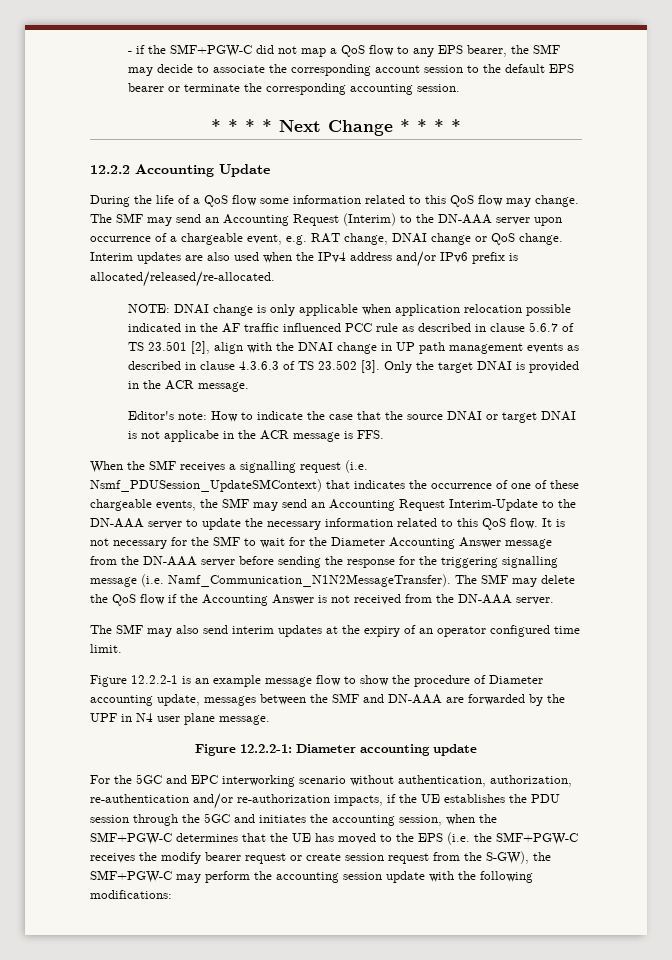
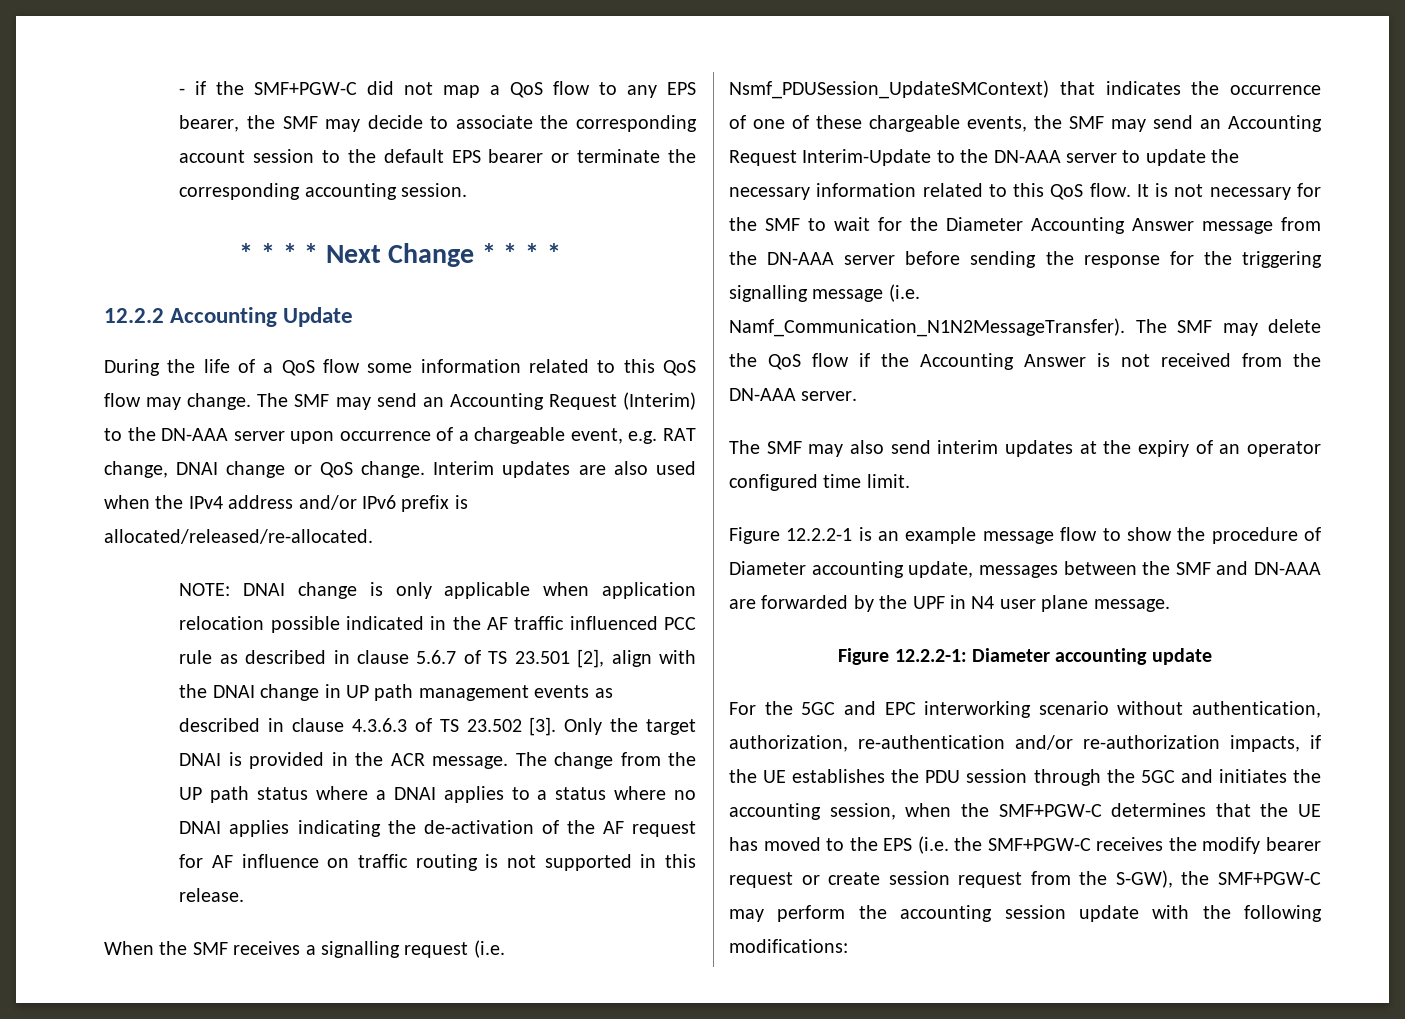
- Only the target DNAI is provided in the ACR message.
- Editor's note: How to indicate the case that the source DNAI or target DNAI is not applicabe in the ACR message is FFS.
+ Only the target DNAI is provided in the ACR message. The change from the UP path status where a DNAI applies to a status where no DNAI applies indicating the de-activation of the AF request for AF influence on traffic routing is not supported in this release.

